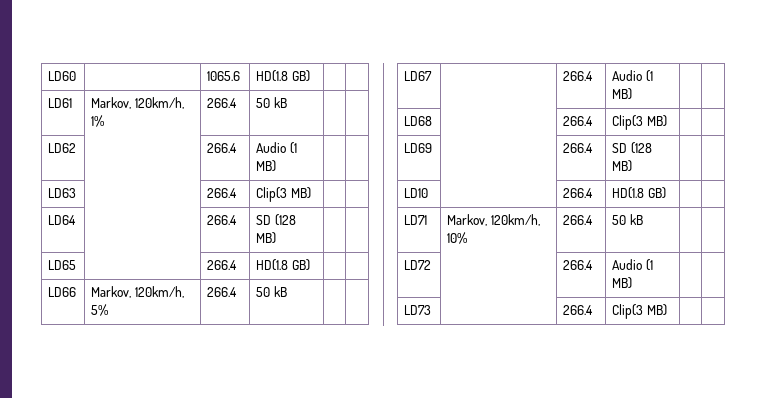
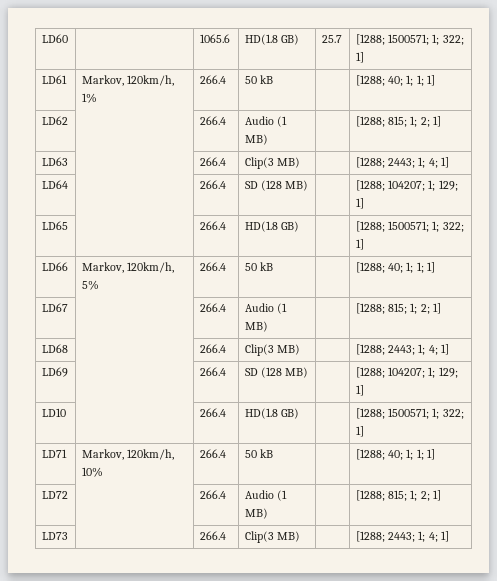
- LD60 | | 1065.6 | HD(1.8 GB) | |
+ LD60 | | 1065.6 | HD(1.8 GB) | 25.7 | [1288; 1500571; 1; 322; 1]
- LD61 | Markov, 120km/h, 1% | 266.4 | 50 kB | |
+ LD61 | Markov, 120km/h, 1% | 266.4 | 50 kB | | [1288; 40; 1; 1; 1]
- LD62 | | 266.4 | Audio (1 MB) | |
+ LD62 | | 266.4 | Audio (1 MB) | | [1288; 815; 1; 2; 1]
- LD63 | | 266.4 | Clip(3 MB) | |
+ LD63 | | 266.4 | Clip(3 MB) | | [1288; 2443; 1; 4; 1]
- LD64 | | 266.4 | SD (128 MB) | |
+ LD64 | | 266.4 | SD (128 MB) | | [1288; 104207; 1; 129; 1]
- LD65 | | 266.4 | HD(1.8 GB) | |
+ LD65 | | 266.4 | HD(1.8 GB) | | [1288; 1500571; 1; 322; 1]
- LD66 | Markov, 120km/h, 5% | 266.4 | 50 kB | |
+ LD66 | Markov, 120km/h, 5% | 266.4 | 50 kB | | [1288; 40; 1; 1; 1]
- LD67 | | 266.4 | Audio (1 MB) | |
+ LD67 | | 266.4 | Audio (1 MB) | | [1288; 815; 1; 2; 1]
- LD68 | | 266.4 | Clip(3 MB) | |
+ LD68 | | 266.4 | Clip(3 MB) | | [1288; 2443; 1; 4; 1]
- LD69 | | 266.4 | SD (128 MB) | |
+ LD69 | | 266.4 | SD (128 MB) | | [1288; 104207; 1; 129; 1]
- LD10 | | 266.4 | HD(1.8 GB) | |
+ LD10 | | 266.4 | HD(1.8 GB) | | [1288; 1500571; 1; 322; 1]
- LD71 | Markov, 120km/h, 10% | 266.4 | 50 kB | |
+ LD71 | Markov, 120km/h, 10% | 266.4 | 50 kB | | [1288; 40; 1; 1; 1]
- LD72 | | 266.4 | Audio (1 MB) | |
+ LD72 | | 266.4 | Audio (1 MB) | | [1288; 815; 1; 2; 1]
- LD73 | | 266.4 | Clip(3 MB) | |
+ LD73 | | 266.4 | Clip(3 MB) | | [1288; 2443; 1; 4; 1]

